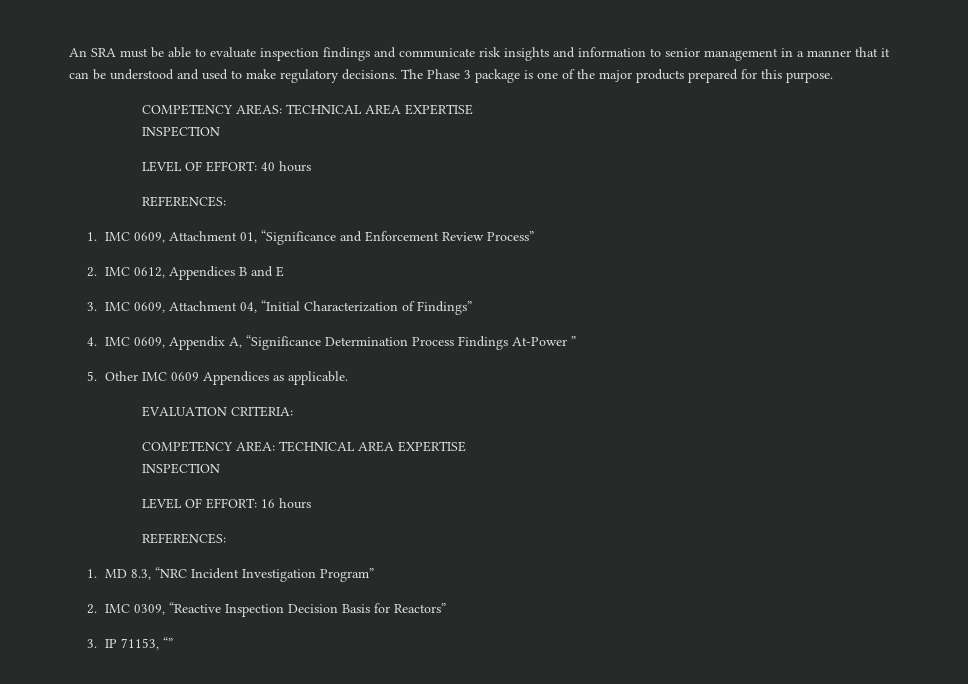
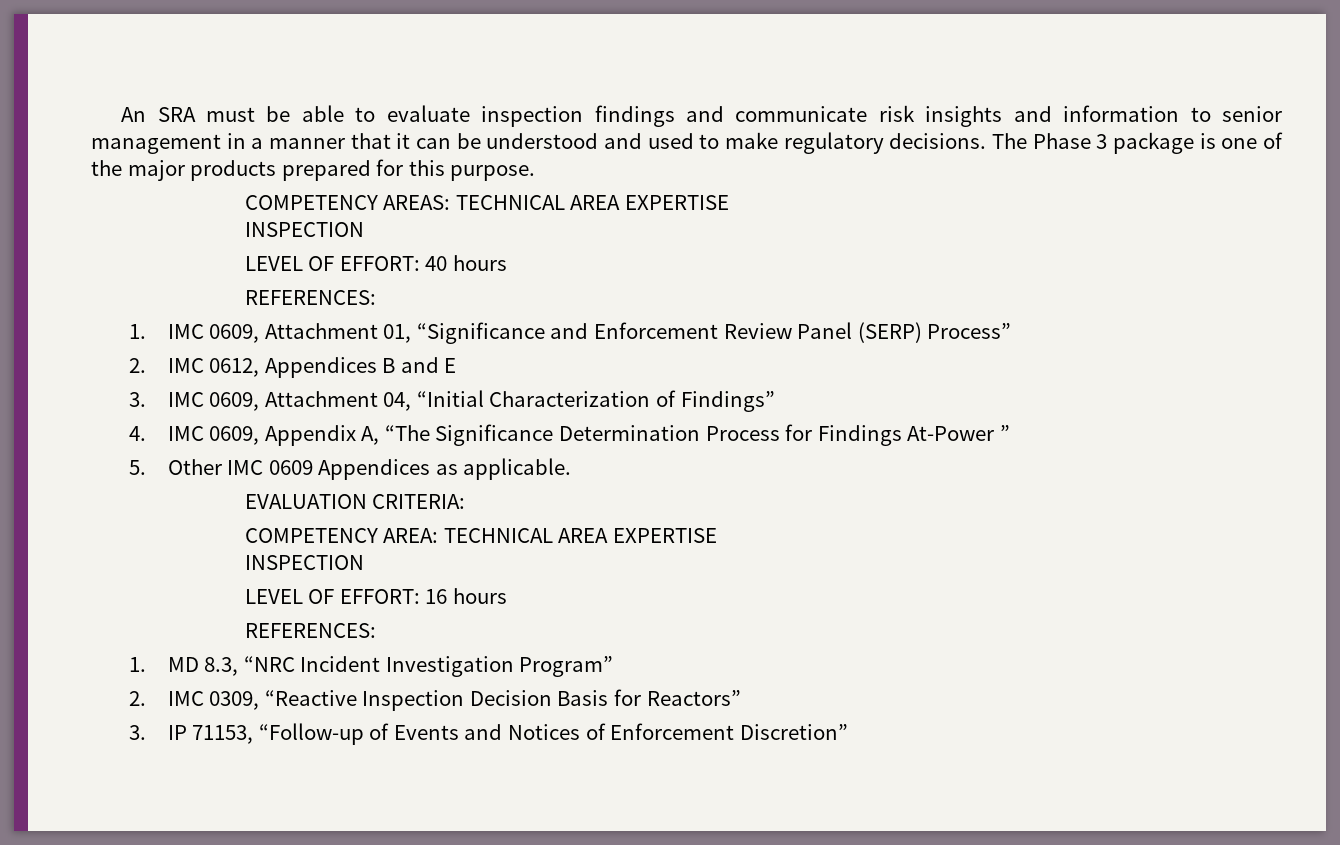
- 1. IMC 0609, Attachment 01, “Significance and Enforcement Review Process”
+ 1. IMC 0609, Attachment 01, “Significance and Enforcement Review Panel (SERP) Process”
- 4. IMC 0609, Appendix A, “Significance Determination Process Findings At-Power ”
+ 4. IMC 0609, Appendix A, “The Significance Determination Process for Findings At-Power ”
- 3. IP 71153, “”
+ 3. IP 71153, “Follow-up of Events and Notices of Enforcement Discretion”

